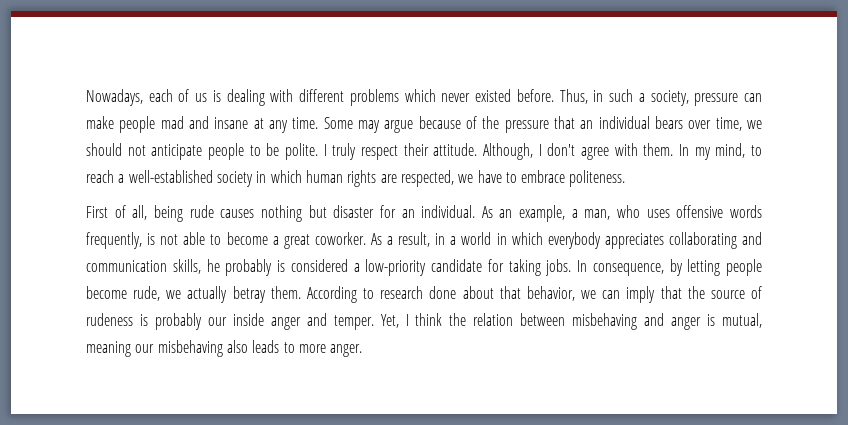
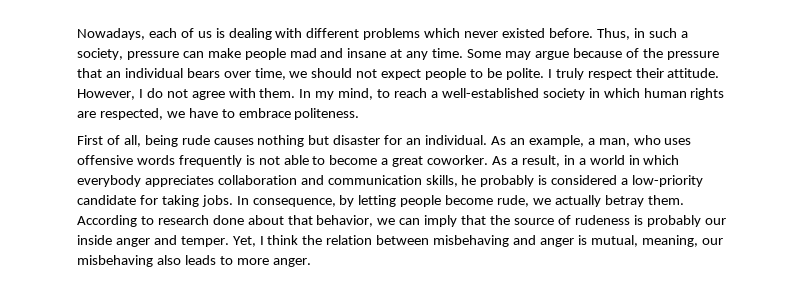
- Some may argue because of the pressure that an individual bears over time, we should not anticipate people to be polite.
+ Some may argue because of the pressure that an individual bears over time, we should not expect people to be polite.
- Although, I don't agree with them.
+ However, I do not agree with them.
- As an example, a man, who uses offensive words frequently, is not able to become a great coworker.
+ As an example, a man, who uses offensive words frequently is not able to become a great coworker.
- As a result, in a world in which everybody appreciates collaborating and communication skills, he probably is considered a low-priority candidate for taking jobs.
+ As a result, in a world in which everybody appreciates collaboration and communication skills, he probably is considered a low-priority candidate for taking jobs.
- Yet, I think the relation between misbehaving and anger is mutual, meaning our misbehaving also leads to more anger.
+ Yet, I think the relation between misbehaving and anger is mutual, meaning, our misbehaving also leads to more anger.

